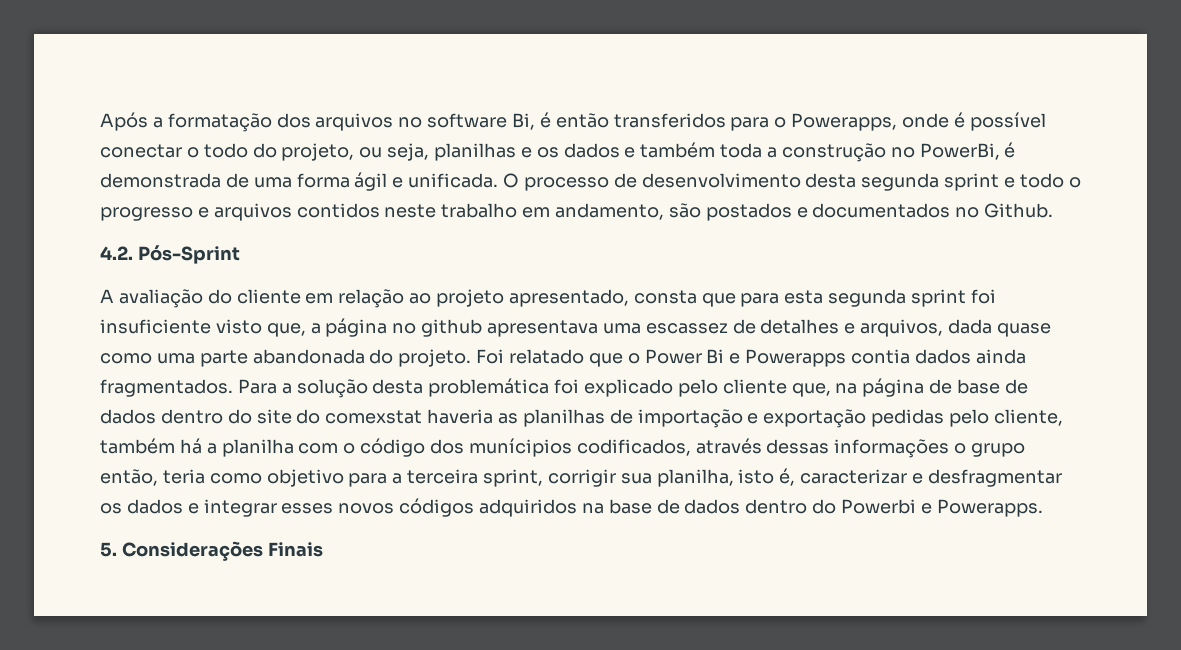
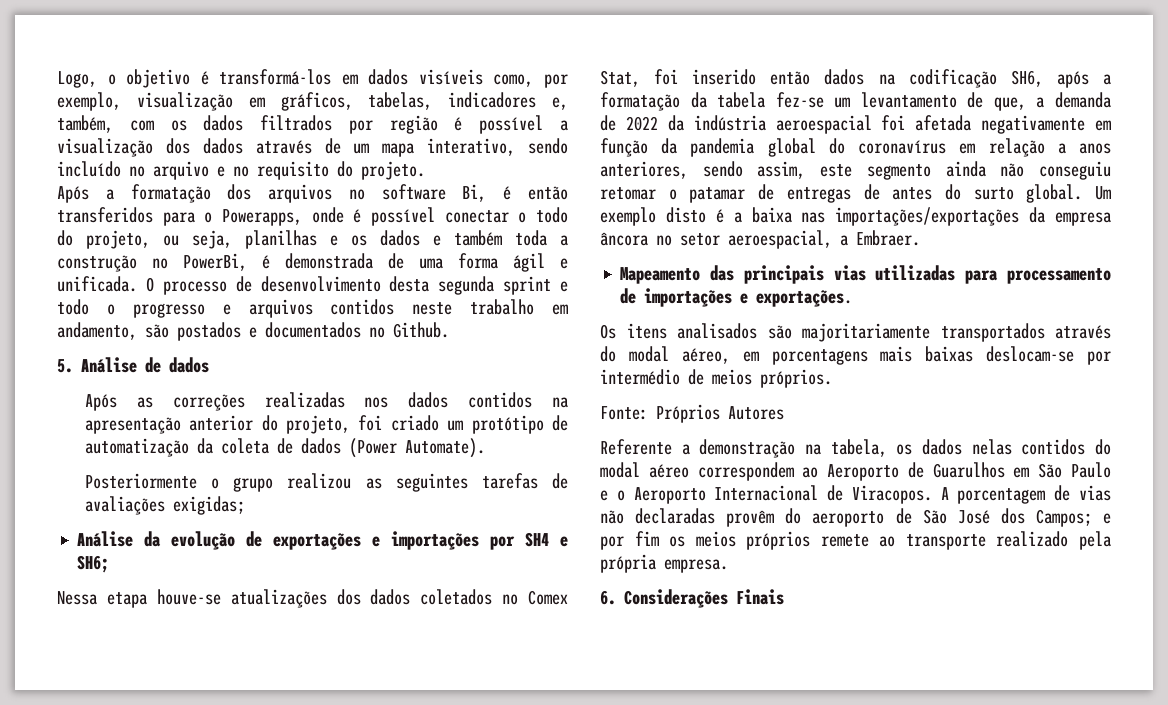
+ Logo, o objetivo é transformá-los em dados visíveis como, por exemplo, visualização em gráficos, tabelas, indicadores e, também, com os dados filtrados por região é possível a visualização dos dados através de um mapa interativo, sendo incluído no arquivo e no requisito do projeto.
- 4.2. Pós-Sprint
- A avaliação do cliente em relação ao projeto apresentado, consta que para esta segunda sprint foi insuficiente visto que, a página no github apresentava uma escassez de detalhes e arquivos, dada quase como uma parte abandonada do projeto. Foi relatado que o Power Bi e Powerapps contia dados ainda fragmentados. Para a solução desta problemática foi explicado pelo cliente que, na página de base de dados dentro do site do comexstat haveria as planilhas de importação e exportação pedidas pelo cliente, também há a planilha com o código dos munícipios codificados, através dessas informações o grupo então, teria como objetivo para a terceira sprint, corrigir sua planilha, isto é, caracterizar e desfragmentar os dados e integrar esses novos códigos adquiridos na base de dados dentro do Powerbi e Powerapps.
- 5. Considerações Finais
+ 5. Análise de dados
+ Após as correções realizadas nos dados contidos na apresentação anterior do projeto, foi criado um protótipo de automatização da coleta de dados (Power Automate).
+ Posteriormente o grupo realizou as seguintes tarefas de avaliações exigidas;
+ Análise da evolução de exportações e importações por SH4 e SH6;
+ Nessa etapa houve-se atualizações dos dados coletados no Comex Stat, foi inserido então dados na codificação SH6, após a formatação da tabela fez-se um levantamento de que, a demanda de 2022 da indústria aeroespacial foi afetada negativamente em função da pandemia global do coronavírus em relação a anos anteriores, sendo assim, este segmento ainda não conseguiu retomar o patamar de entregas de antes do surto global. Um exemplo disto é a baixa nas importações/exportações da empresa âncora no setor aeroespacial, a Embraer.
+ Mapeamento das principais vias utilizadas para processamento de importações e exportações.
+ Os itens analisados são majoritariamente transportados através do modal aéreo, em porcentagens mais baixas deslocam-se por intermédio de meios próprios.
+ Fonte: Próprios Autores
+ Referente a demonstração na tabela, os dados nelas contidos do modal aéreo correspondem ao Aeroporto de Guarulhos em São Paulo e o Aeroporto Internacional de Viracopos. A porcentagem de vias não declaradas provêm do aeroporto de São José dos Campos; e por fim os meios próprios remete ao transporte realizado pela própria empresa.
+ 6. Considerações Finais

